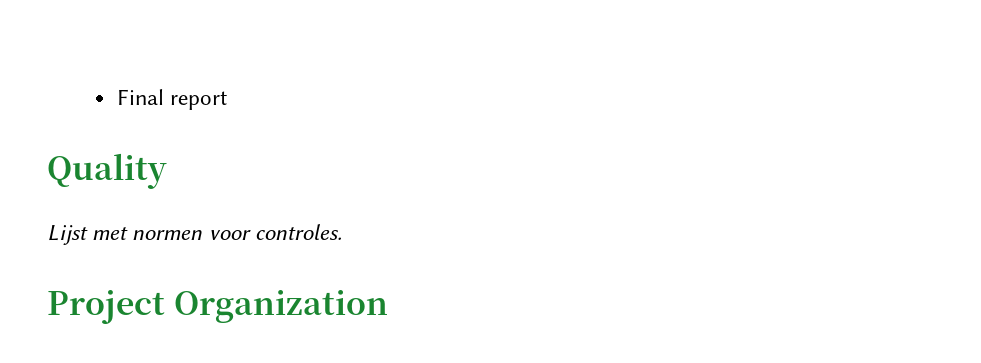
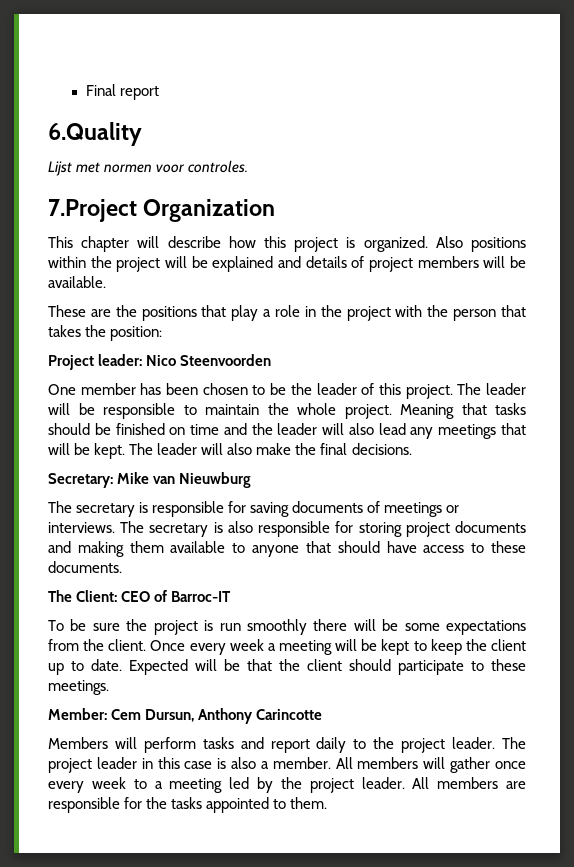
- Quality
+ 6.Quality
- Project Organization
+ 7.Project Organization
+ This chapter will describe how this project is organized. Also positions within the project will be explained and details of project members will be available.
+ These are the positions that play a role in the project with the person that takes the position:
+ Project leader: Nico Steenvoorden
+ One member has been chosen to be the leader of this project. The leader will be responsible to maintain the whole project. Meaning that tasks should be finished on time and the leader will also lead any meetings that will be kept. The leader will also make the final decisions.
+ Secretary: Mike van Nieuwburg
+ The secretary is responsible for saving documents of meetings or interviews. The secretary is also responsible for storing project documents and making them available to anyone that should have access to these documents.
+ The Client: CEO of Barroc-IT
+ To be sure the project is run smoothly there will be some expectations from the client. Once every week a meeting will be kept to keep the client up to date. Expected will be that the client should participate to these meetings.
+ Member: Cem Dursun, Anthony Carincotte
+ Members will perform tasks and report daily to the project leader. The project leader in this case is also a member. All members will gather once every week to a meeting led by the project leader. All members are responsible for the tasks appointed to them.

